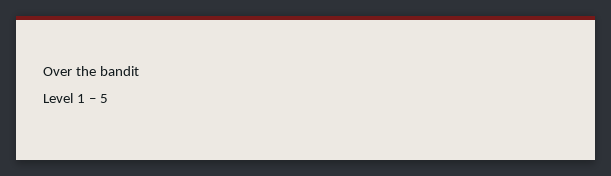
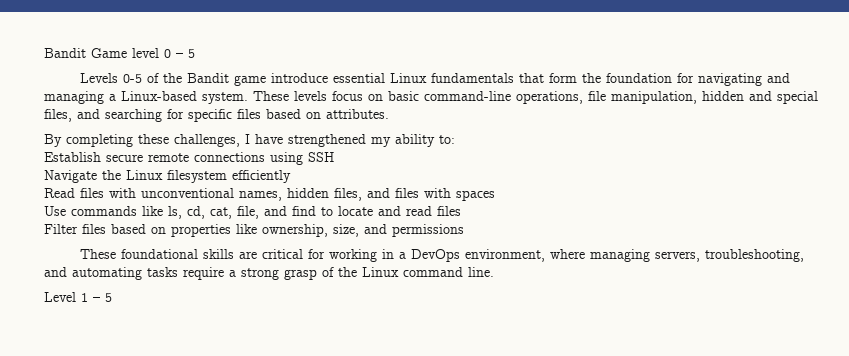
- Over the bandit
+ Bandit Game level 0 – 5
+ Levels 0-5 of the Bandit game introduce essential Linux fundamentals that form the foundation for navigating and managing a Linux-based system. These levels focus on basic command-line operations, file manipulation, hidden and special files, and searching for specific files based on attributes.
+ By completing these challenges, I have strengthened my ability to:
+ Establish secure remote connections using SSH
+ Navigate the Linux filesystem efficiently
+ Read files with unconventional names, hidden files, and files with spaces
+ Use commands like ls, cd, cat, file, and find to locate and read files
+ Filter files based on properties like ownership, size, and permissions
+ These foundational skills are critical for working in a DevOps environment, where managing servers, troubleshooting, and automating tasks require a strong grasp of the Linux command line.

